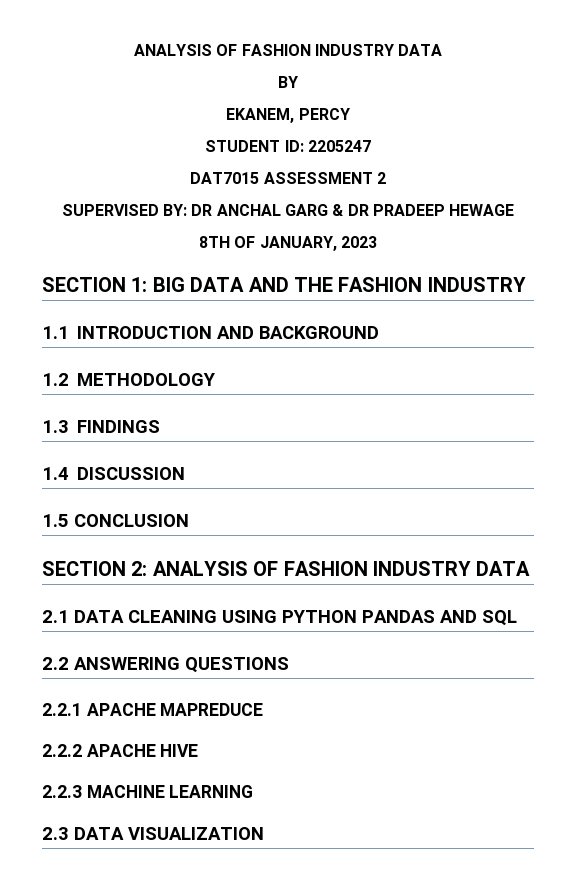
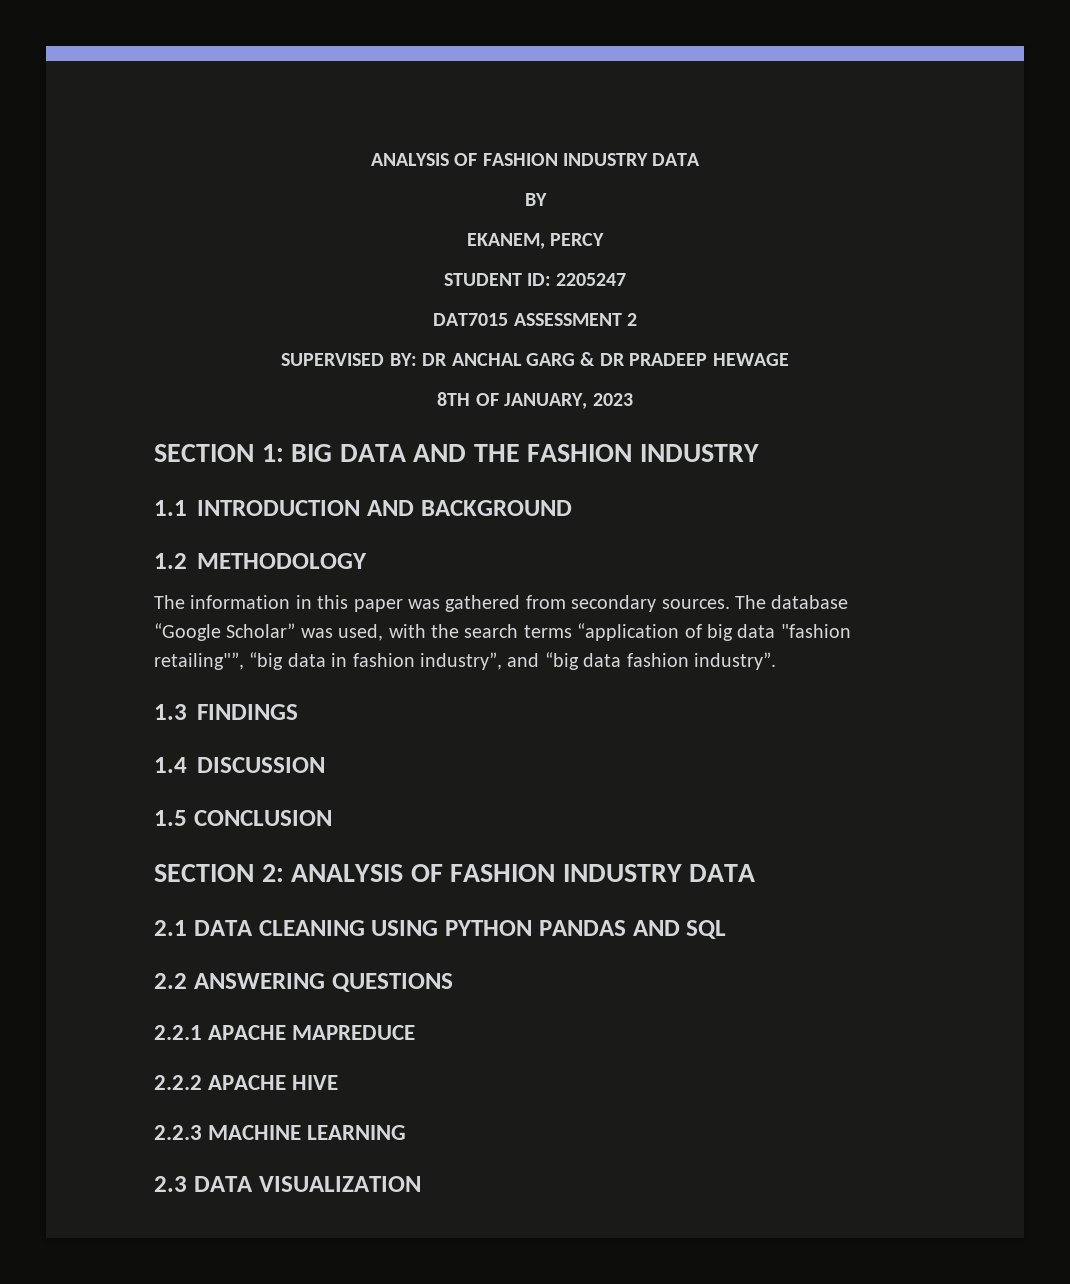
+ The information in this paper was gathered from secondary sources. The database “Google Scholar” was used, with the search terms “application of big data "fashion retailing"”, “big data in fashion industry”, and “big data fashion industry”.

